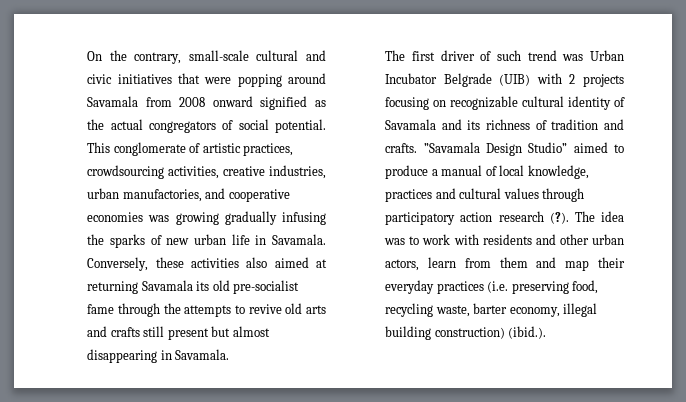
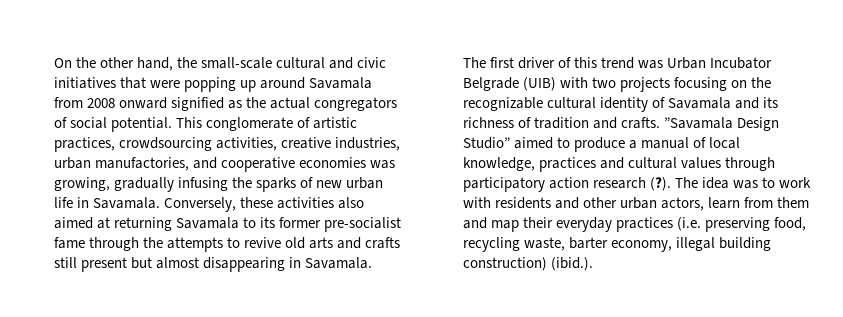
- On the contrary, small-scale cultural and civic initiatives that were popping around Savamala from 2008 onward signified as the actual congregators of social potential.
+ On the other hand, the small-scale cultural and civic initiatives that were popping up around Savamala from 2008 onward signified as the actual congregators of social potential.
- This conglomerate of artistic practices, crowdsourcing activities, creative industries, urban manufactories, and cooperative economies was growing gradually infusing the sparks of new urban life in Savamala.
+ This conglomerate of artistic practices, crowdsourcing activities, creative industries, urban manufactories, and cooperative economies was growing, gradually infusing the sparks of new urban life in Savamala.
- Conversely, these activities also aimed at returning Savamala its old pre-socialist fame through the attempts to revive old arts and crafts still present but almost disappearing in Savamala.
+ Conversely, these activities also aimed at returning Savamala to its former pre-socialist fame through the attempts to revive old arts and crafts still present but almost disappearing in Savamala.
- The first driver of such trend was Urban Incubator Belgrade (UIB) with 2 projects focusing on recognizable cultural identity of Savamala and its richness of tradition and crafts. ”Savamala Design Studio” aimed to produce a manual of local knowledge, practices and cultural values through participatory action research (?).
+ The first driver of this trend was Urban Incubator Belgrade (UIB) with two projects focusing on the recognizable cultural identity of Savamala and its richness of tradition and crafts. ”Savamala Design Studio” aimed to produce a manual of local knowledge, practices and cultural values through participatory action research (?).

